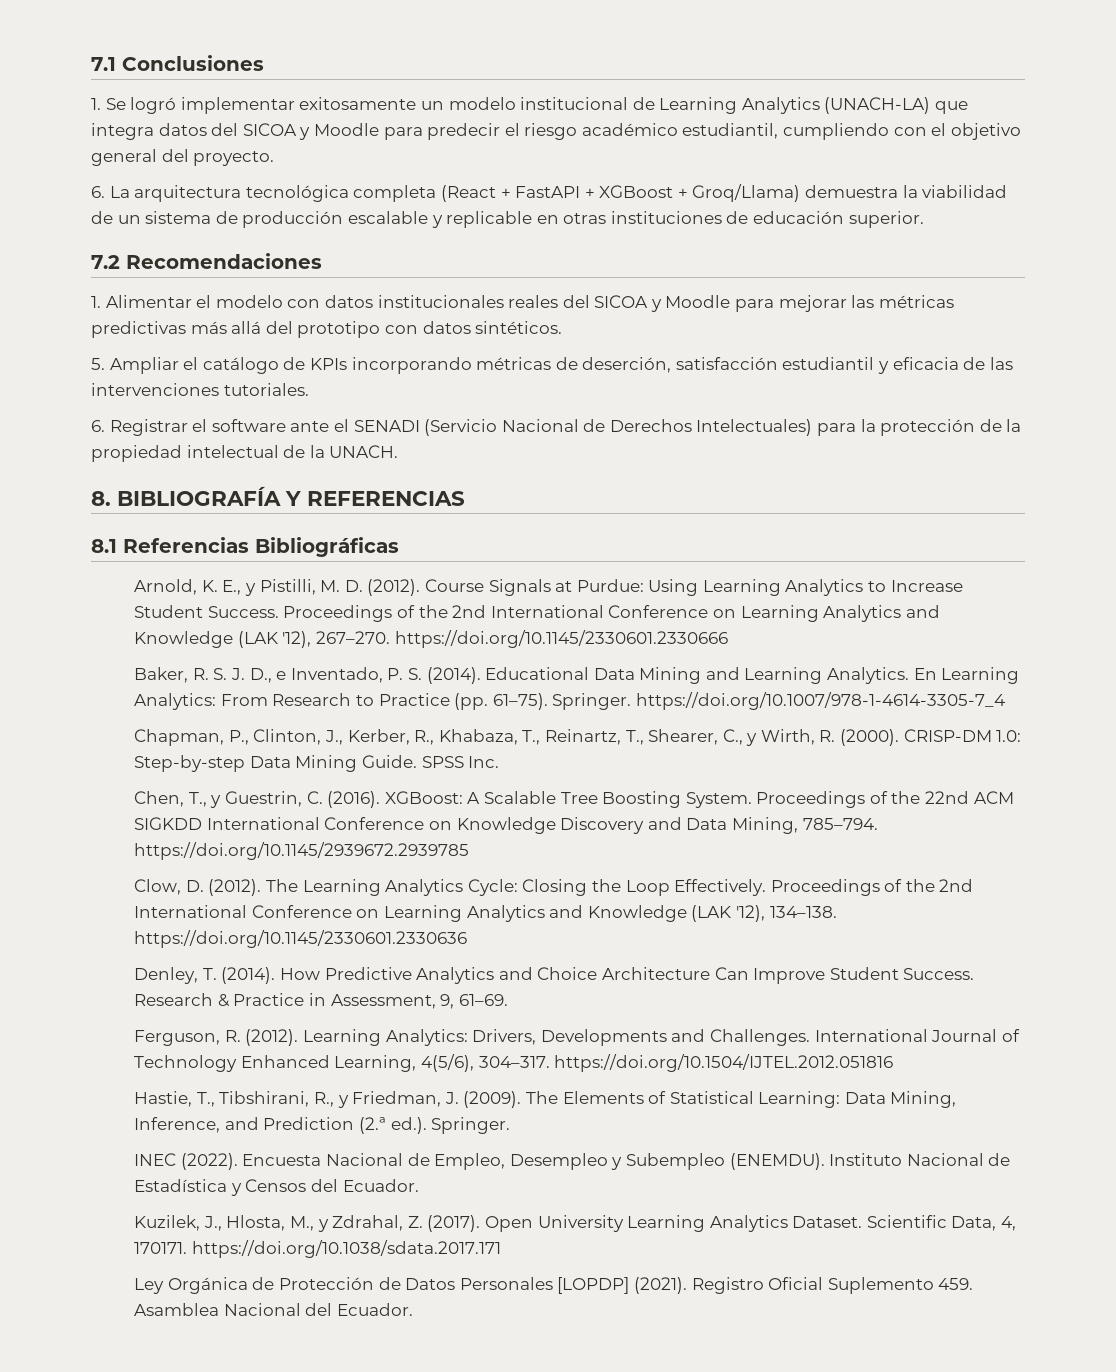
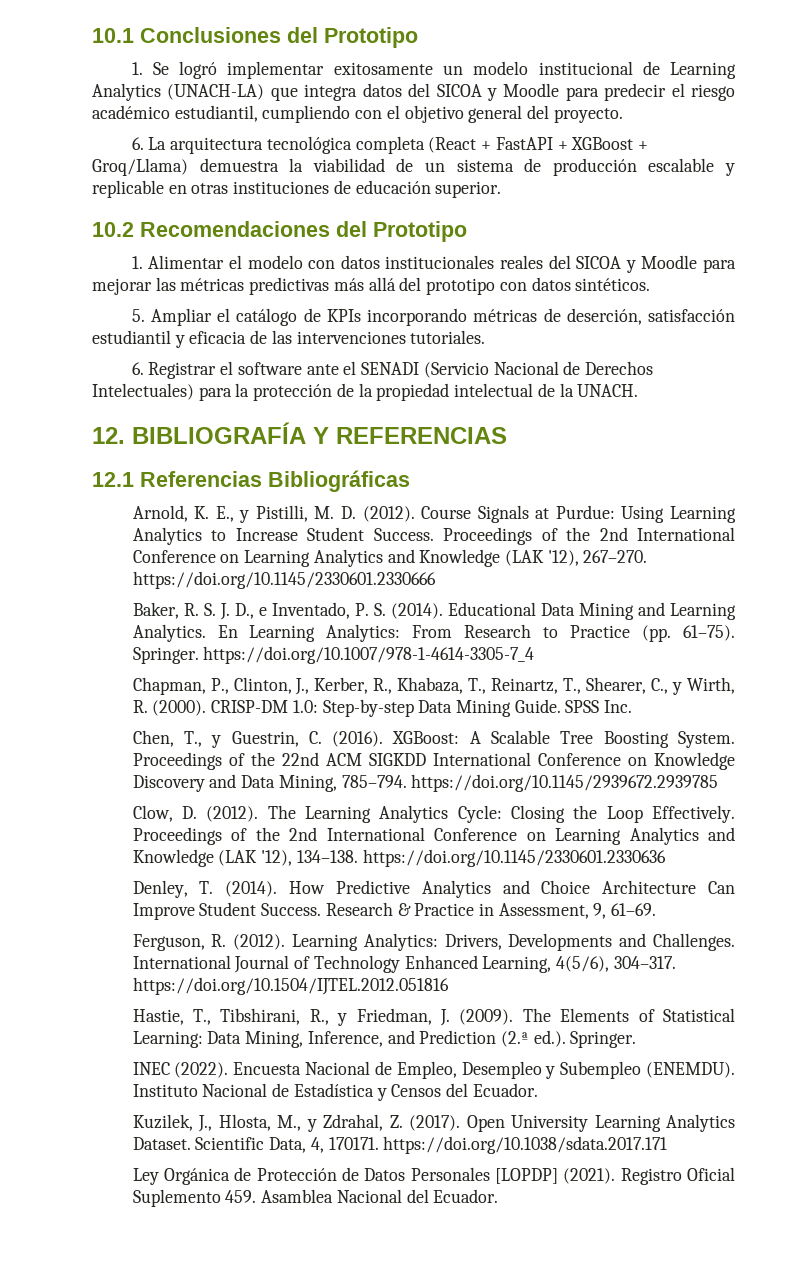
- 7.1 Conclusiones
+ 10.1 Conclusiones del Prototipo
- 7.2 Recomendaciones
+ 10.2 Recomendaciones del Prototipo
- 8. BIBLIOGRAFÍA Y REFERENCIAS
+ 12. BIBLIOGRAFÍA Y REFERENCIAS
- 8.1 Referencias Bibliográficas
+ 12.1 Referencias Bibliográficas

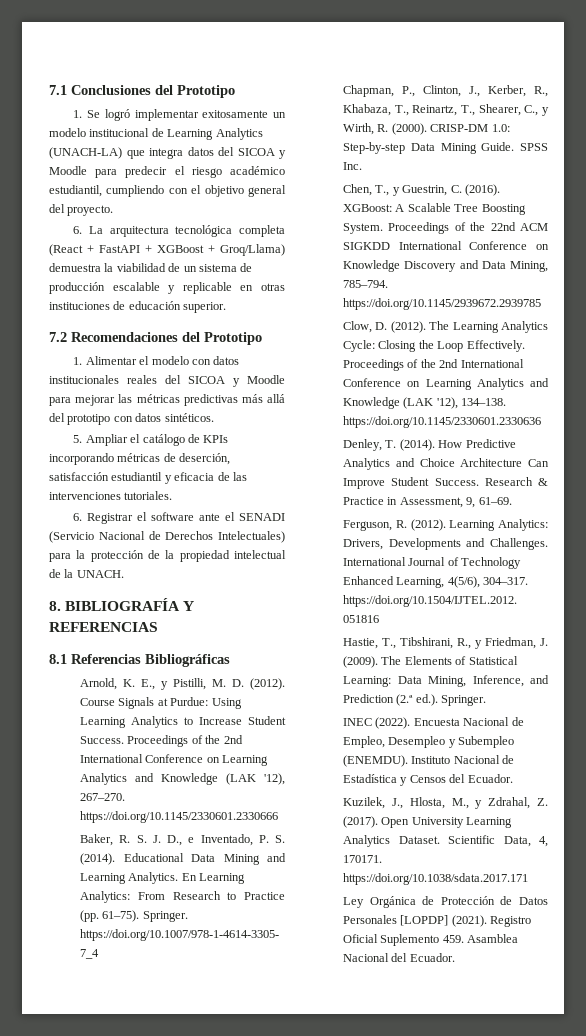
- 10.1 Conclusiones del Prototipo
+ 7.1 Conclusiones del Prototipo
- 10.2 Recomendaciones del Prototipo
+ 7.2 Recomendaciones del Prototipo
- 12. BIBLIOGRAFÍA Y REFERENCIAS
+ 8. BIBLIOGRAFÍA Y REFERENCIAS
- 12.1 Referencias Bibliográficas
+ 8.1 Referencias Bibliográficas

